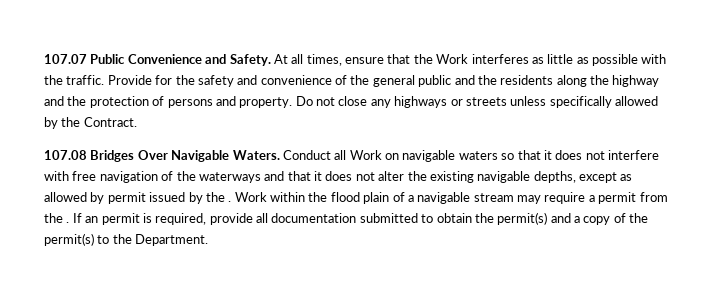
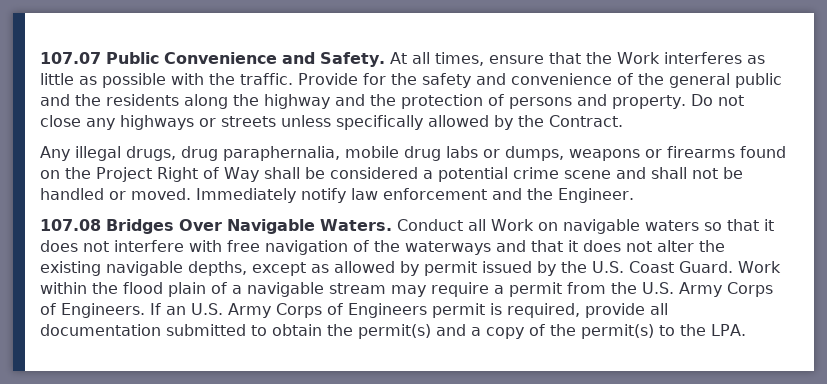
+ Any illegal drugs, drug paraphernalia, mobile drug labs or dumps, weapons or firearms found on the Project Right of Way shall be considered a potential crime scene and shall not be handled or moved. Immediately notify law enforcement and the Engineer.
- Conduct all Work on navigable waters so that it does not interfere with free navigation of the waterways and that it does not alter the existing navigable depths, except as allowed by permit issued by the .
+ Conduct all Work on navigable waters so that it does not interfere with free navigation of the waterways and that it does not alter the existing navigable depths, except as allowed by permit issued by the U.S. Coast Guard.
- Work within the flood plain of a navigable stream may require a permit from the . If an permit is required, provide all documentation submitted to obtain the permit(s) and a copy of the permit(s) to the Department.
+ Work within the flood plain of a navigable stream may require a permit from the U.S. Army Corps of Engineers. If an U.S. Army Corps of Engineers permit is required, provide all documentation submitted to obtain the permit(s) and a copy of the permit(s) to the LPA.

